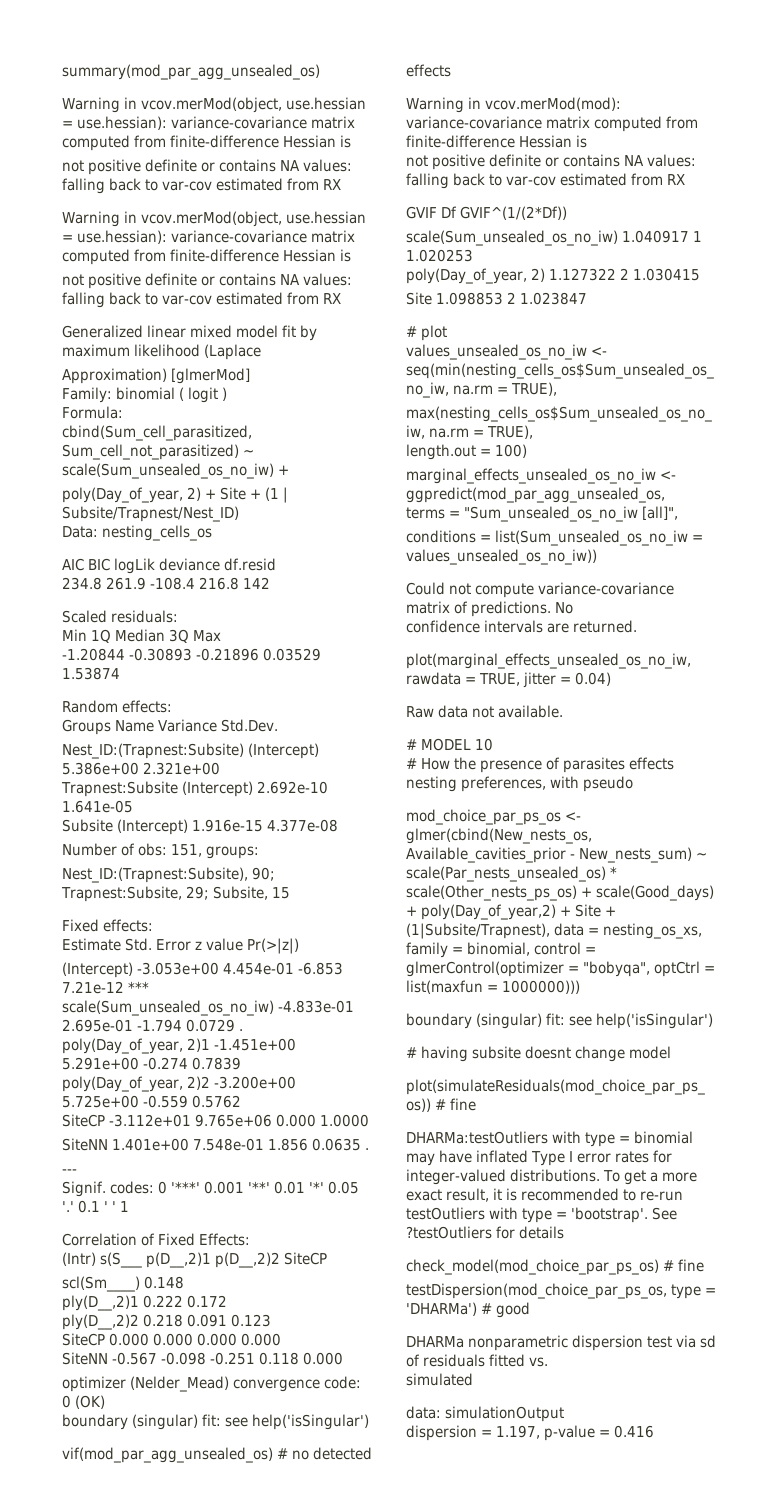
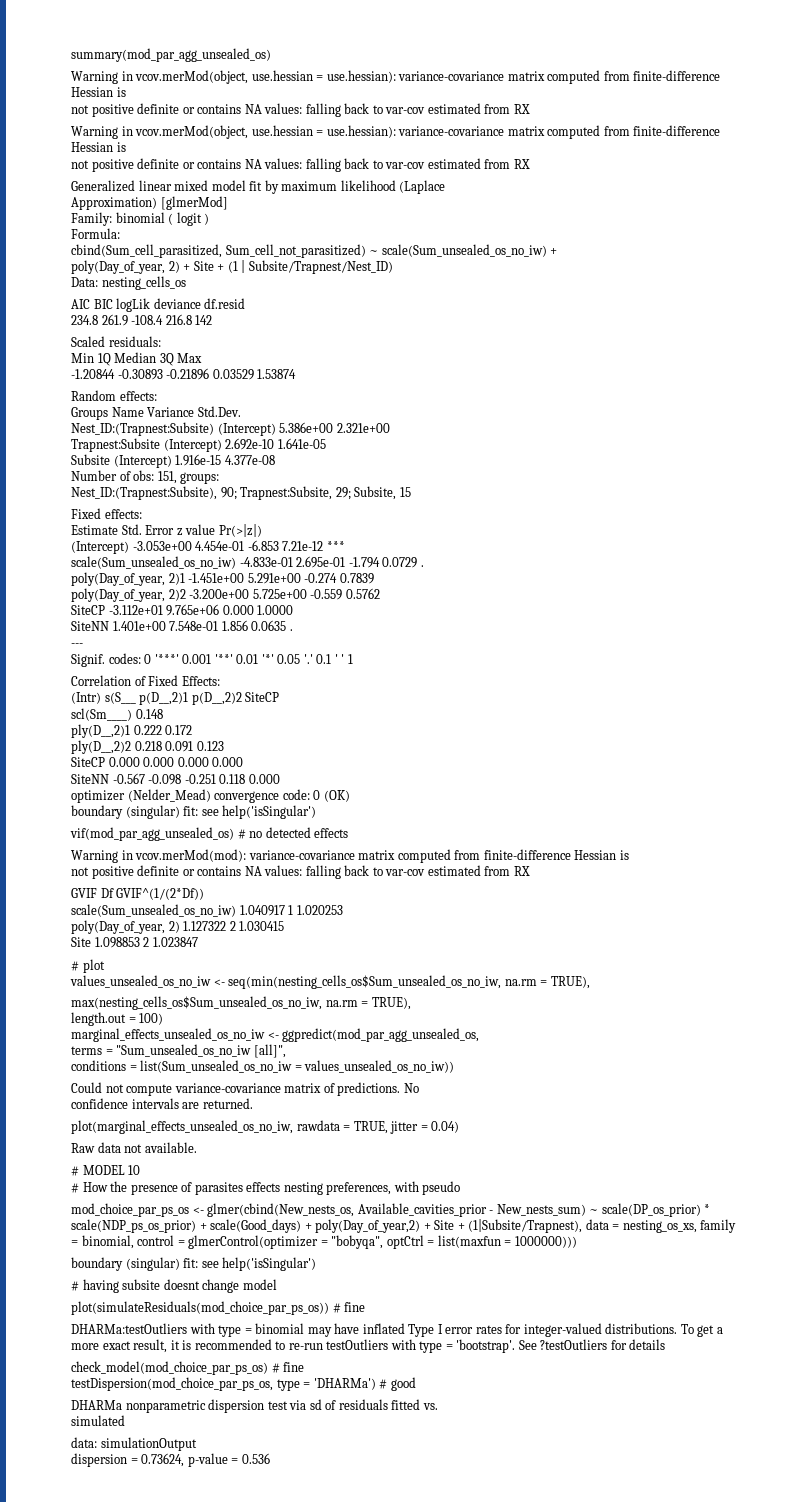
- mod_choice_par_ps_os <- glmer(cbind(New_nests_os, Available_cavities_prior - New_nests_sum) ~ scale(Par_nests_unsealed_os) * scale(Other_nests_ps_os) + scale(Good_days) + poly(Day_of_year,2) + Site + (1|Subsite/Trapnest), data = nesting_os_xs, family = binomial, control = glmerControl(optimizer = "bobyqa", optCtrl = list(maxfun = 1000000)))
+ mod_choice_par_ps_os <- glmer(cbind(New_nests_os, Available_cavities_prior - New_nests_sum) ~ scale(DP_os_prior) * scale(NDP_ps_os_prior) + scale(Good_days) + poly(Day_of_year,2) + Site + (1|Subsite/Trapnest), data = nesting_os_xs, family = binomial, control = glmerControl(optimizer = "bobyqa", optCtrl = list(maxfun = 1000000)))
- dispersion = 1.197, p-value = 0.416
+ dispersion = 0.73624, p-value = 0.536

